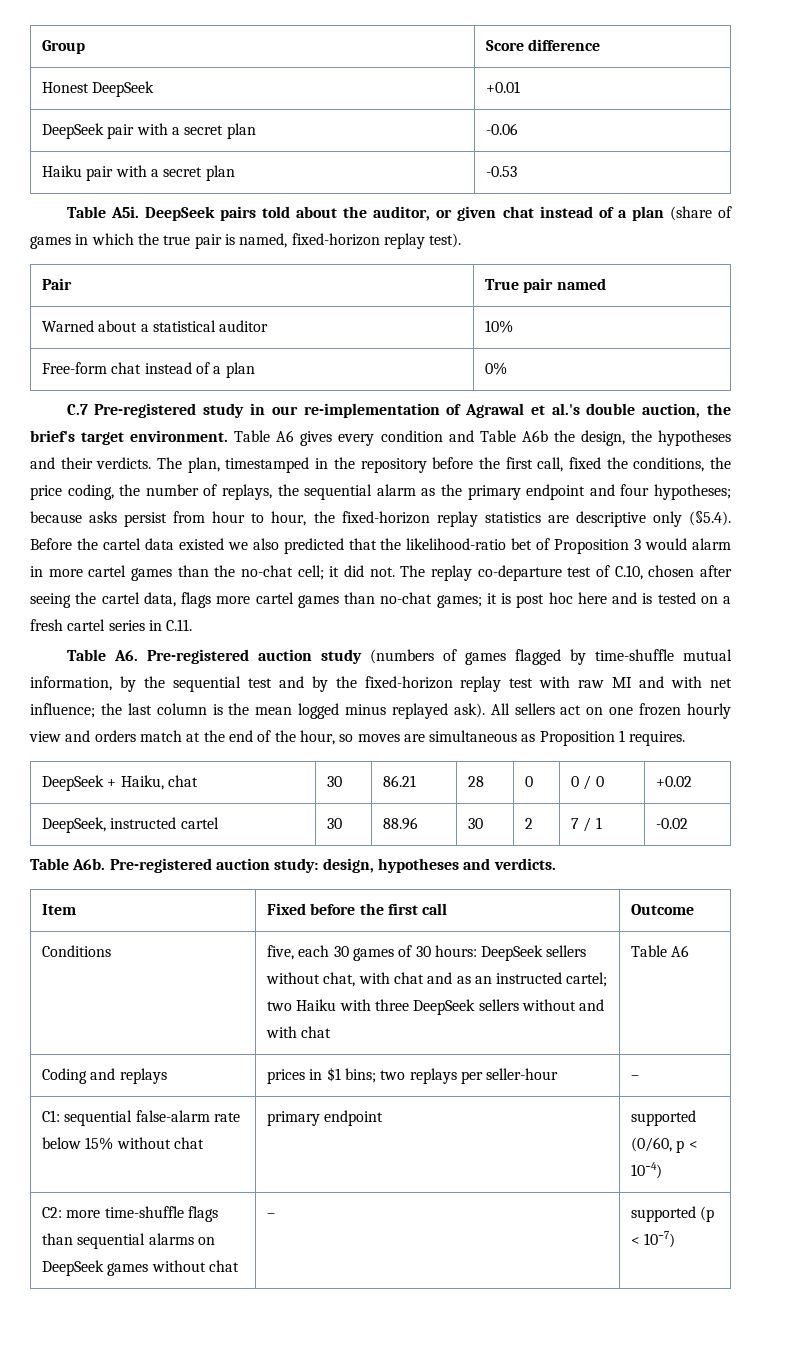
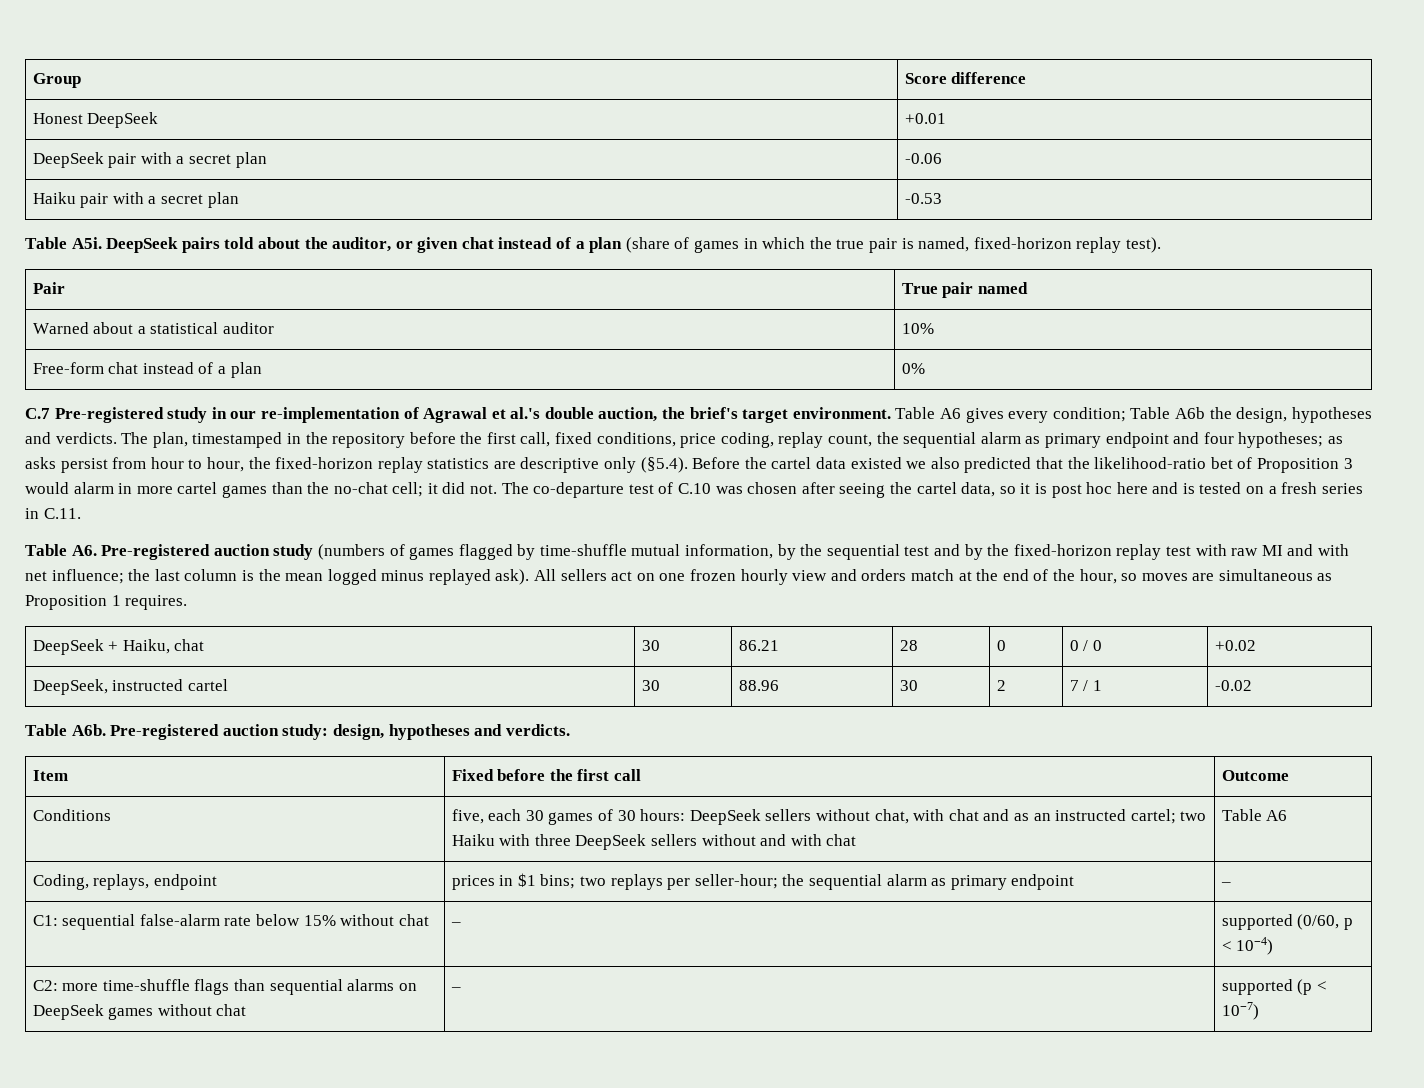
- Table A6 gives every condition and Table A6b the design, the hypotheses and their verdicts.
+ Table A6 gives every condition; Table A6b the design, hypotheses and verdicts.
- The plan, timestamped in the repository before the first call, fixed the conditions, the price coding, the number of replays, the sequential alarm as the primary endpoint and four hypotheses; because asks persist from hour to hour, the fixed-horizon replay statistics are descriptive only (§5.4). Before the cartel data existed we also predicted that the likelihood-ratio bet of Proposition 3 would alarm in more cartel games than the no-chat cell; it did not.
+ The plan, timestamped in the repository before the first call, fixed conditions, price coding, replay count, the sequential alarm as primary endpoint and four hypotheses; as asks persist from hour to hour, the fixed-horizon replay statistics are descriptive only (§5.4). Before the cartel data existed we also predicted that the likelihood-ratio bet of Proposition 3 would alarm in more cartel games than the no-chat cell; it did not.
- The replay co-departure test of C.10, chosen after seeing the cartel data, flags more cartel games than no-chat games; it is post hoc here and is tested on a fresh cartel series in C.11.
+ The co-departure test of C.10 was chosen after seeing the cartel data, so it is post hoc here and is tested on a fresh series in C.11.
- Coding and replays | prices in $1 bins; two replays per seller-hour | –
+ Coding, replays, endpoint | prices in $1 bins; two replays per seller-hour; the sequential alarm as primary endpoint | –
- C1: sequential false-alarm rate below 15% without chat | primary endpoint | supported (0/60, p < 10−4)
+ C1: sequential false-alarm rate below 15% without chat | – | supported (0/60, p < 10−4)

